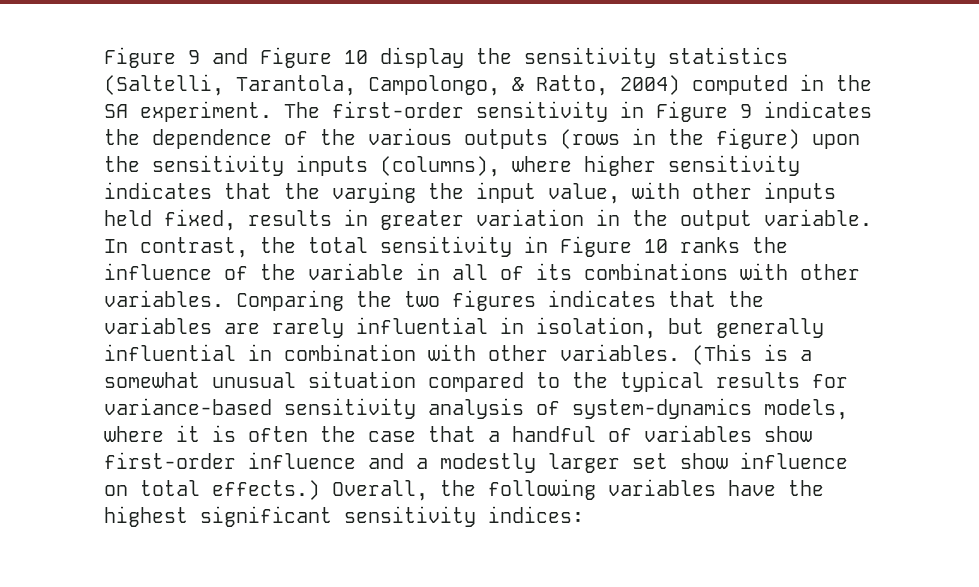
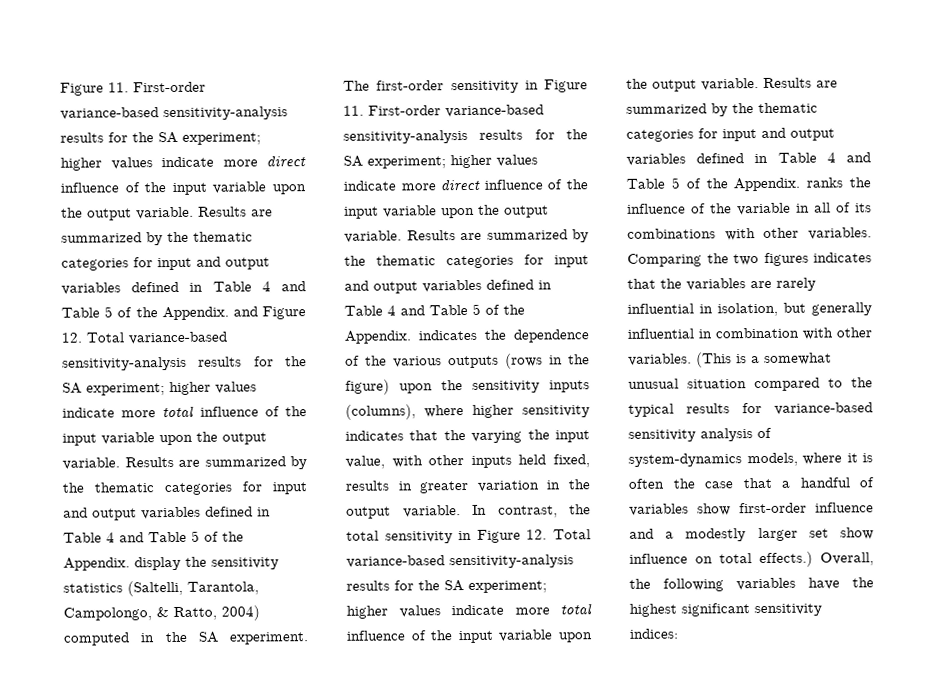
- Figure 9 and Figure 10 display the sensitivity statistics (Saltelli, Tarantola, Campolongo, & Ratto, 2004) computed in the SA experiment.
+ Figure 11. First-order variance-based sensitivity-analysis results for the SA experiment; higher values indicate more direct influence of the input variable upon the output variable. Results are summarized by the thematic categories for input and output variables defined in Table 4 and Table 5 of the Appendix. and Figure 12. Total variance-based sensitivity-analysis results for the SA experiment; higher values indicate more total influence of the input variable upon the output variable. Results are summarized by the thematic categories for input and output variables defined in Table 4 and Table 5 of the Appendix. display the sensitivity statistics (Saltelli, Tarantola, Campolongo, & Ratto, 2004) computed in the SA experiment.
- The first-order sensitivity in Figure 9 indicates the dependence of the various outputs (rows in the figure) upon the sensitivity inputs (columns), where higher sensitivity indicates that the varying the input value, with other inputs held fixed, results in greater variation in the output variable.
+ The first-order sensitivity in Figure 11. First-order variance-based sensitivity-analysis results for the SA experiment; higher values indicate more direct influence of the input variable upon the output variable. Results are summarized by the thematic categories for input and output variables defined in Table 4 and Table 5 of the Appendix. indicates the dependence of the various outputs (rows in the figure) upon the sensitivity inputs (columns), where higher sensitivity indicates that the varying the input value, with other inputs held fixed, results in greater variation in the output variable.
- In contrast, the total sensitivity in Figure 10 ranks the influence of the variable in all of its combinations with other variables.
+ In contrast, the total sensitivity in Figure 12. Total variance-based sensitivity-analysis results for the SA experiment; higher values indicate more total influence of the input variable upon the output variable. Results are summarized by the thematic categories for input and output variables defined in Table 4 and Table 5 of the Appendix. ranks the influence of the variable in all of its combinations with other variables.

